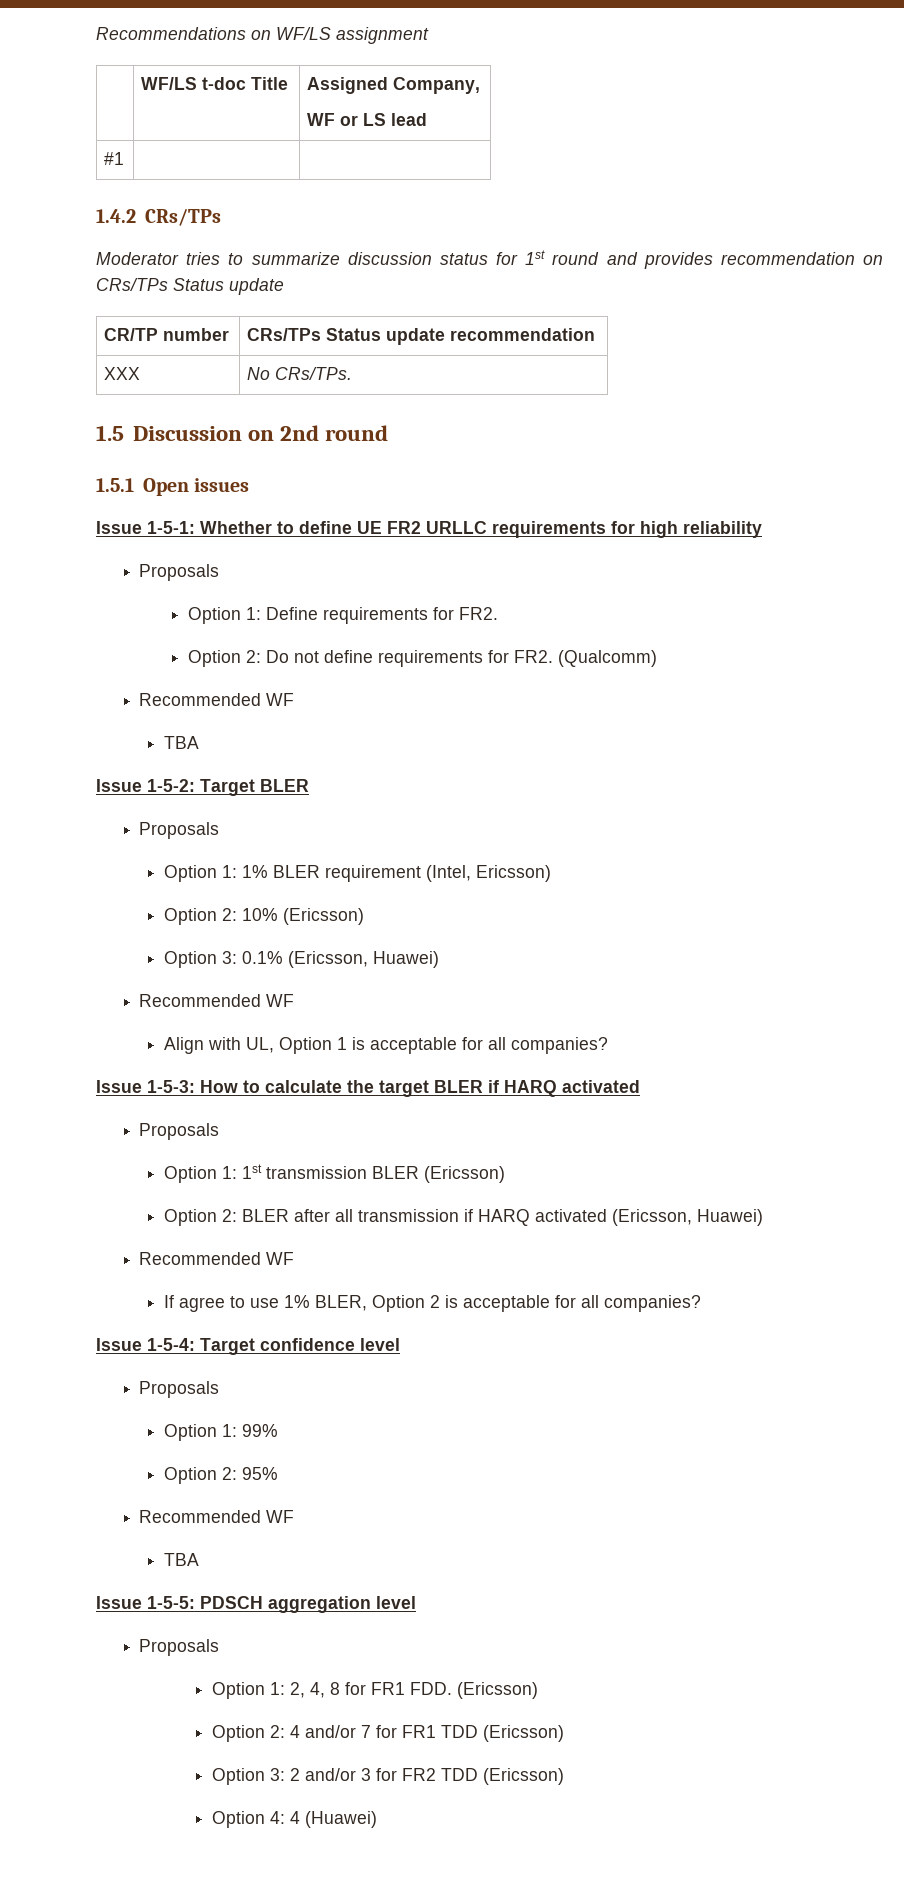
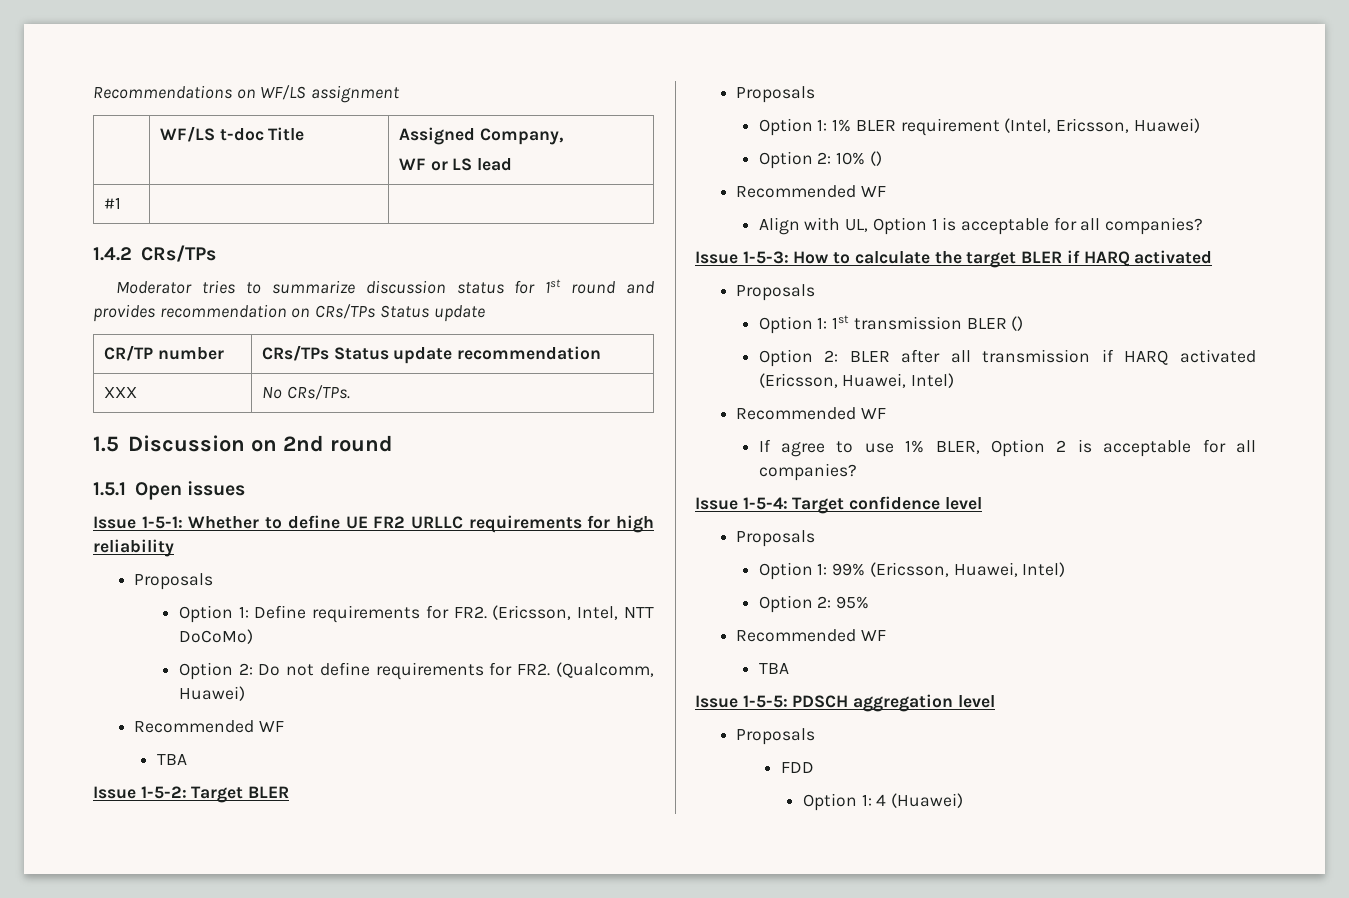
- Option 1: Define requirements for FR2.
+ Option 1: Define requirements for FR2. (Ericsson, Intel, NTT DoCoMo)
- Option 2: Do not define requirements for FR2. (Qualcomm)
+ Option 2: Do not define requirements for FR2. (Qualcomm, Huawei)
- Option 1: 1% BLER requirement (Intel, Ericsson)
+ Option 1: 1% BLER requirement (Intel, Ericsson, Huawei)
- Option 2: 10% (Ericsson)
- Option 3: 0.1% (Ericsson, Huawei)
+ Option 2: 10% ()
- Option 1: 1st transmission BLER (Ericsson)
+ Option 1: 1st transmission BLER ()
- Option 2: BLER after all transmission if HARQ activated (Ericsson, Huawei)
+ Option 2: BLER after all transmission if HARQ activated (Ericsson, Huawei, Intel)
- Option 1: 99%
+ Option 1: 99% (Ericsson, Huawei, Intel)
- Option 1: 2, 4, 8 for FR1 FDD. (Ericsson)
- Option 2: 4 and/or 7 for FR1 TDD (Ericsson)
- Option 3: 2 and/or 3 for FR2 TDD (Ericsson)
- Option 4: 4 (Huawei)
+ FDD
+ Option 1: 4 (Huawei)

